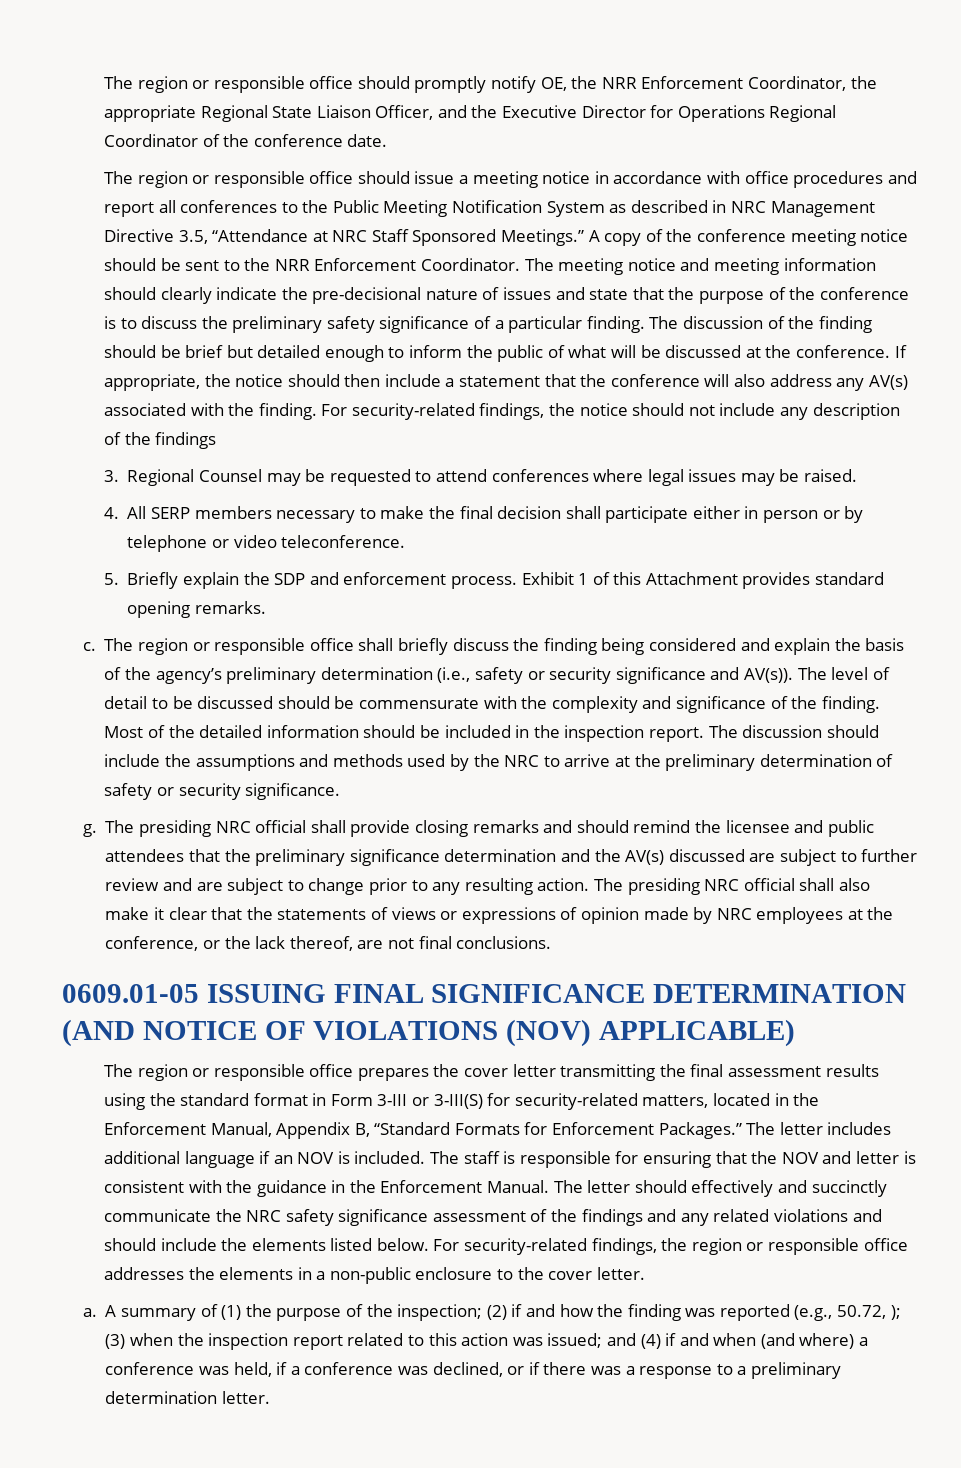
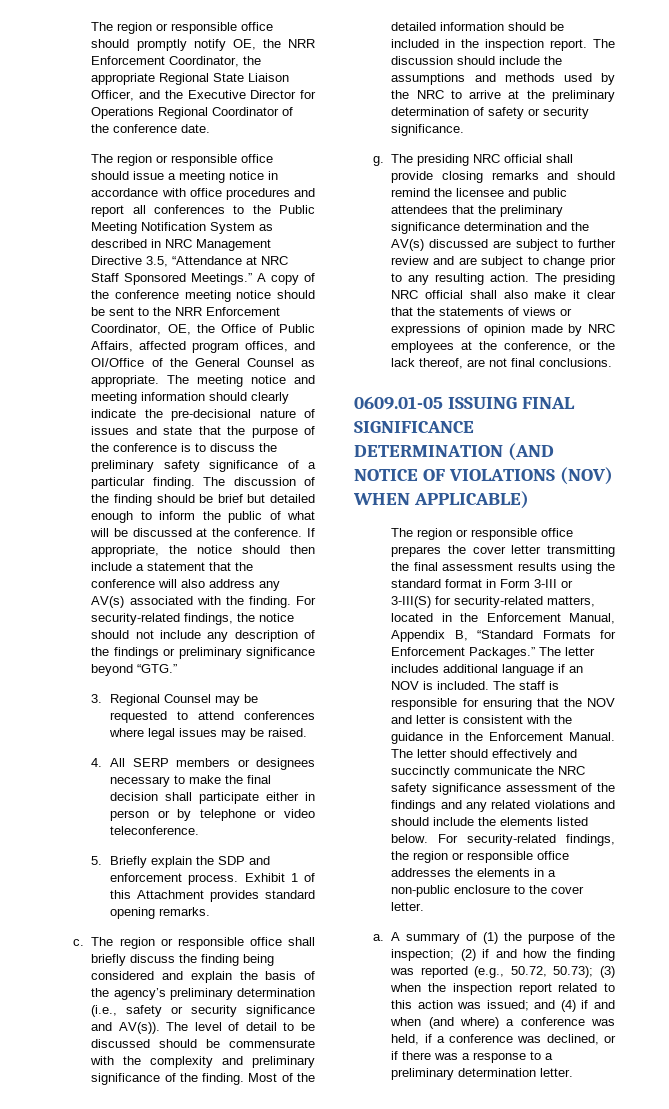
- A copy of the conference meeting notice should be sent to the NRR Enforcement Coordinator.
+ A copy of the conference meeting notice should be sent to the NRR Enforcement Coordinator, OE, the Office of Public Affairs, affected program offices, and OI/Office of the General Counsel as appropriate.
- For security-related findings, the notice should not include any description of the findings
+ For security-related findings, the notice should not include any description of the findings or preliminary significance beyond “GTG.”
- 4. All SERP members necessary to make the final decision shall participate either in person or by telephone or video teleconference.
+ 4. All SERP members or designees necessary to make the final decision shall participate either in person or by telephone or video teleconference.
- The level of detail to be discussed should be commensurate with the complexity and significance of the finding.
+ The level of detail to be discussed should be commensurate with the complexity and preliminary significance of the finding.
- 0609.01-05 ISSUING FINAL SIGNIFICANCE DETERMINATION (AND NOTICE OF VIOLATIONS (NOV) APPLICABLE)
+ 0609.01-05 ISSUING FINAL SIGNIFICANCE DETERMINATION (AND NOTICE OF VIOLATIONS (NOV) WHEN APPLICABLE)
- A summary of (1) the purpose of the inspection; (2) if and how the finding was reported (e.g., 50.72, ); (3) when the inspection report related to this action was issued; and (4) if and when (and where) a conference was held, if a conference was declined, or if there was a response to a preliminary determination letter.
+ A summary of (1) the purpose of the inspection; (2) if and how the finding was reported (e.g., 50.72, 50.73); (3) when the inspection report related to this action was issued; and (4) if and when (and where) a conference was held, if a conference was declined, or if there was a response to a preliminary determination letter.

